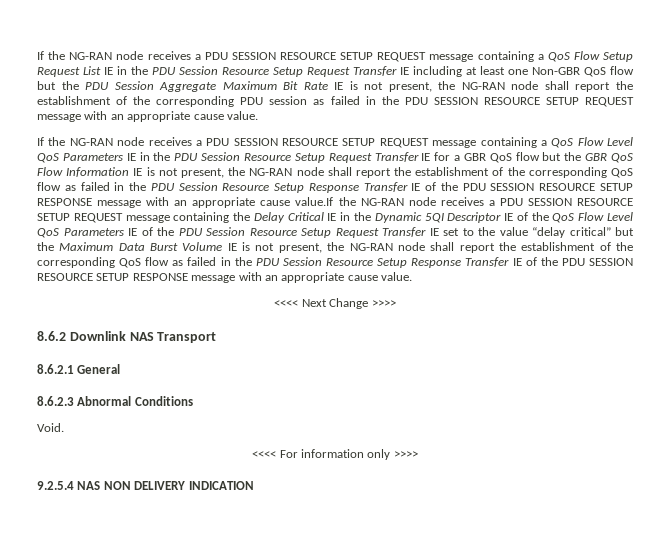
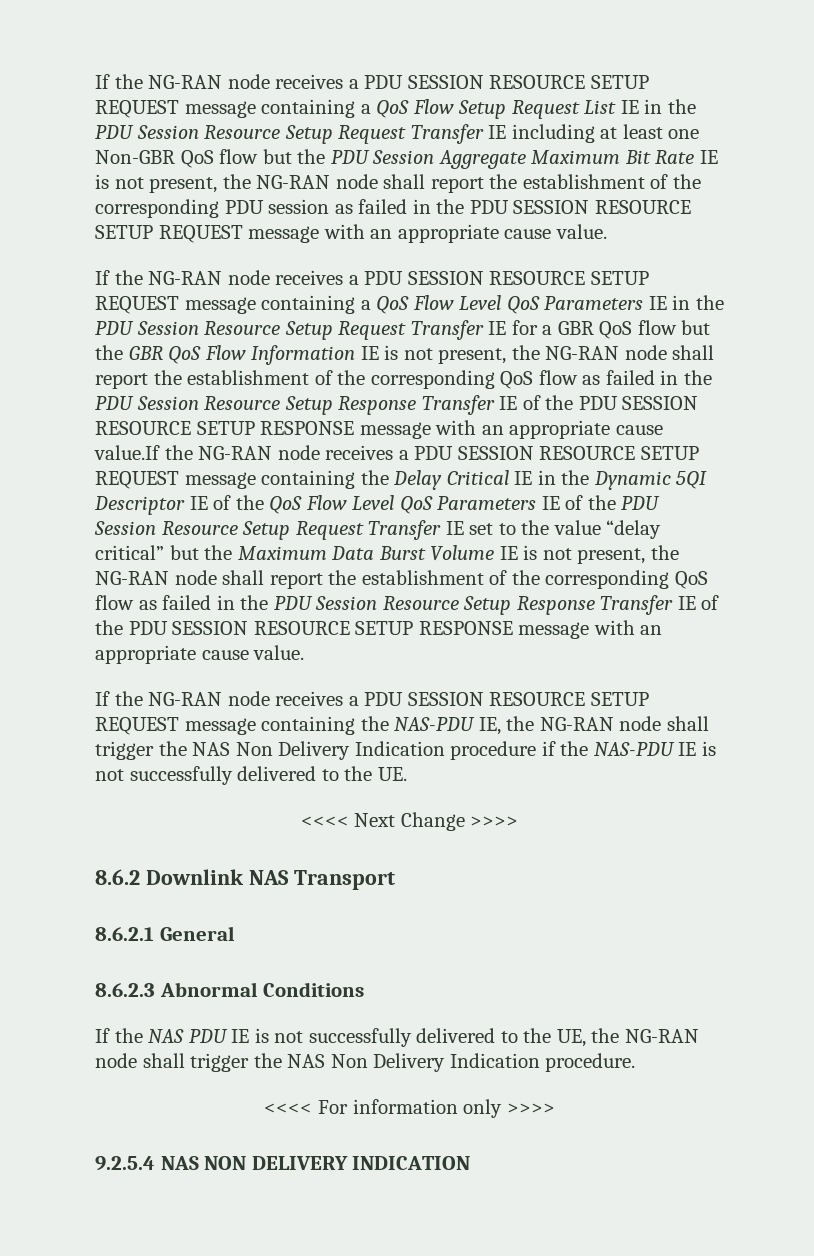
+ If the NG-RAN node receives a PDU SESSION RESOURCE SETUP REQUEST message containing the NAS-PDU IE, the NG-RAN node shall trigger the NAS Non Delivery Indication procedure if the NAS-PDU IE is not successfully delivered to the UE.
- Void.
+ If the NAS PDU IE is not successfully delivered to the UE, the NG-RAN node shall trigger the NAS Non Delivery Indication procedure.

